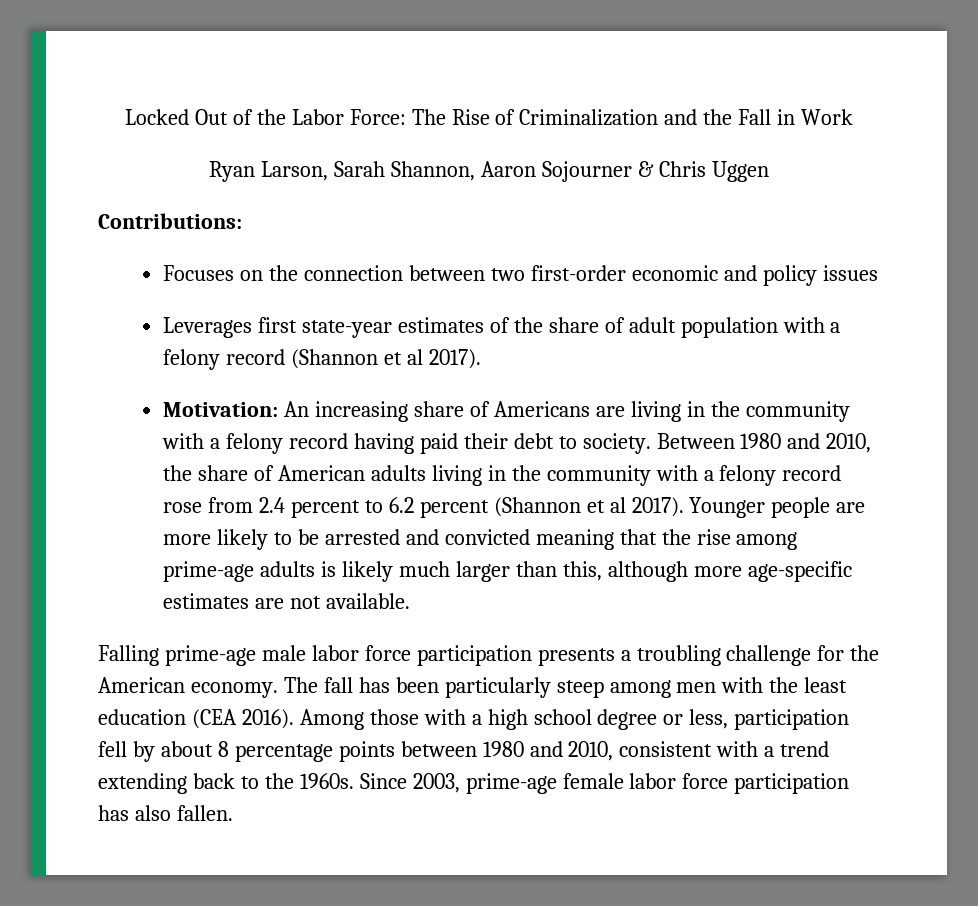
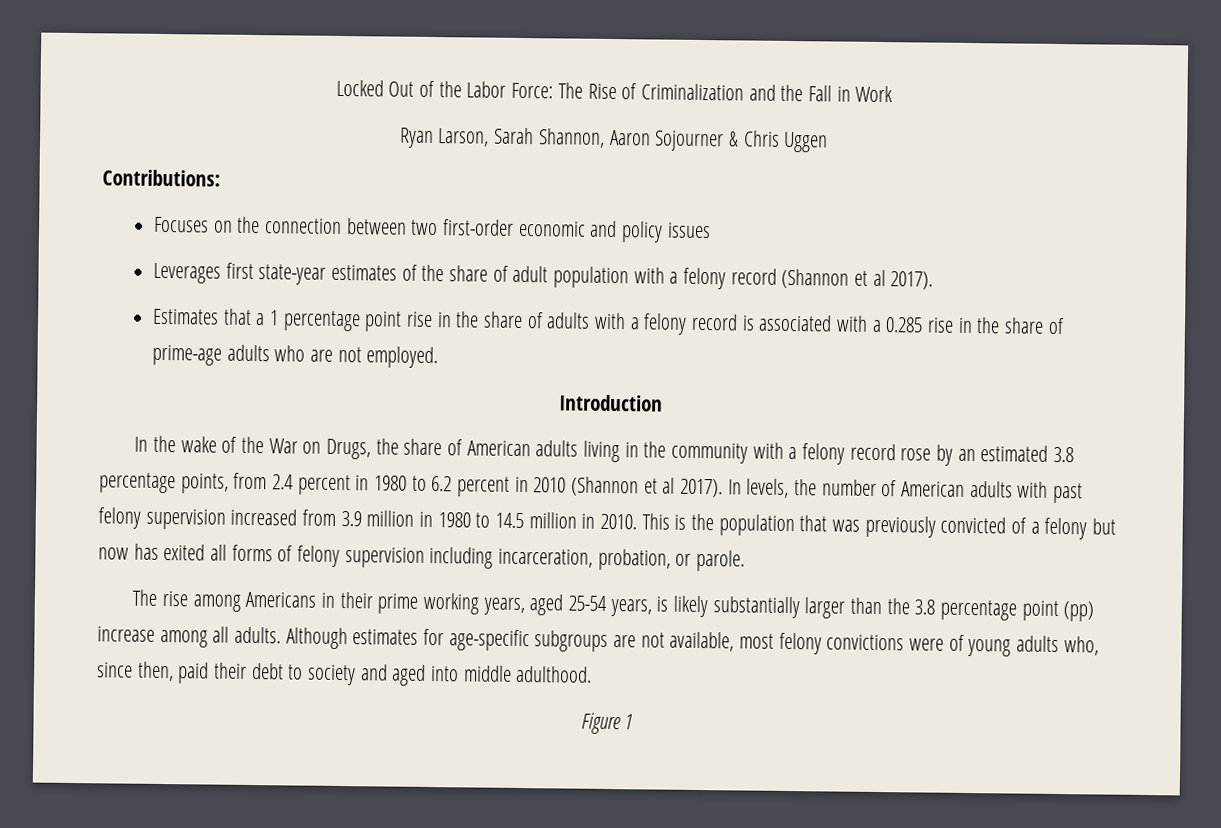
- Motivation: An increasing share of Americans are living in the community with a felony record having paid their debt to society. Between 1980 and 2010, the share of American adults living in the community with a felony record rose from 2.4 percent to 6.2 percent (Shannon et al 2017). Younger people are more likely to be arrested and convicted meaning that the rise among prime-age adults is likely much larger than this, although more age-specific estimates are not available.
- Falling prime-age male labor force participation presents a troubling challenge for the American economy. The fall has been particularly steep among men with the least education (CEA 2016). Among those with a high school degree or less, participation fell by about 8 percentage points between 1980 and 2010, consistent with a trend extending back to the 1960s. Since 2003, prime-age female labor force participation has also fallen.
+ Estimates that a 1 percentage point rise in the share of adults with a felony record is associated with a 0.285 rise in the share of prime-age adults who are not employed.
+ Introduction
+ In the wake of the War on Drugs, the share of American adults living in the community with a felony record rose by an estimated 3.8 percentage points, from 2.4 percent in 1980 to 6.2 percent in 2010 (Shannon et al 2017). In levels, the number of American adults with past felony supervision increased from 3.9 million in 1980 to 14.5 million in 2010. This is the population that was previously convicted of a felony but now has exited all forms of felony supervision including incarceration, probation, or parole.
+ The rise among Americans in their prime working years, aged 25-54 years, is likely substantially larger than the 3.8 percentage point (pp) increase among all adults. Although estimates for age-specific subgroups are not available, most felony convictions were of young adults who, since then, paid their debt to society and aged into middle adulthood.
+ Figure 1

